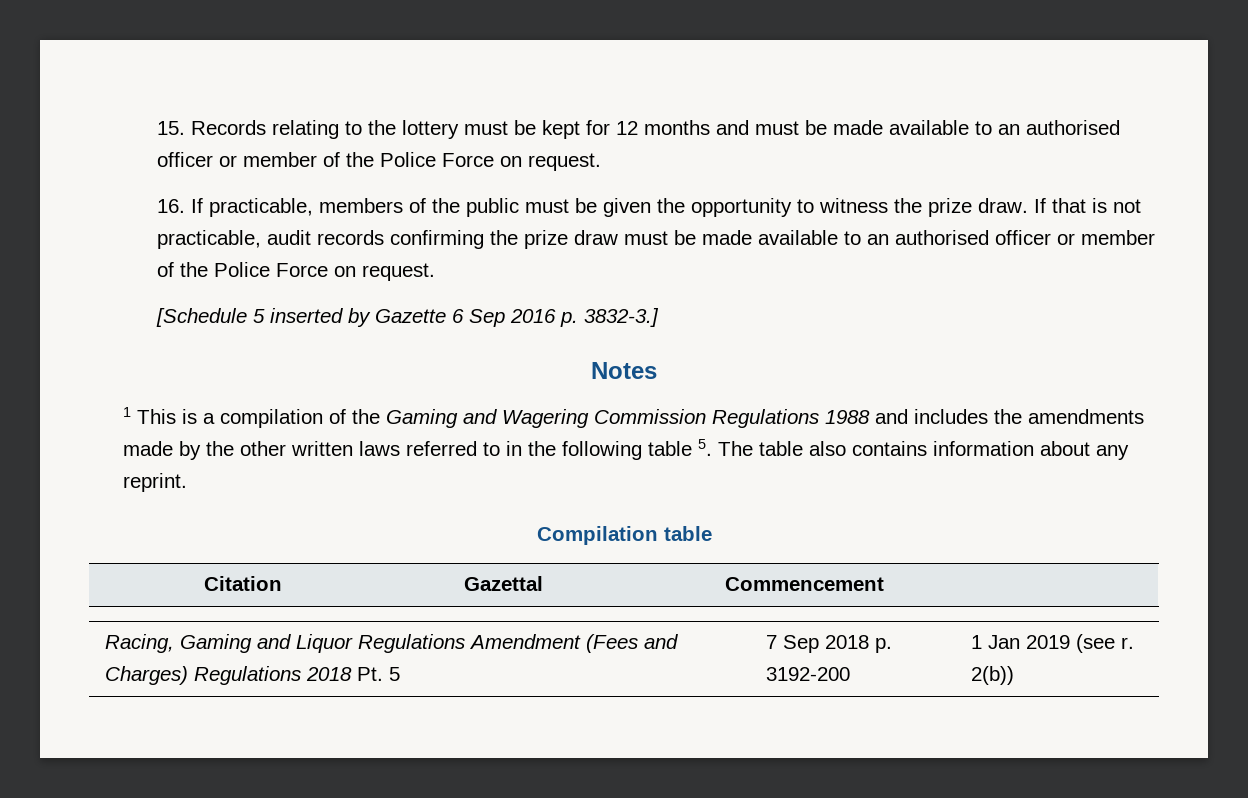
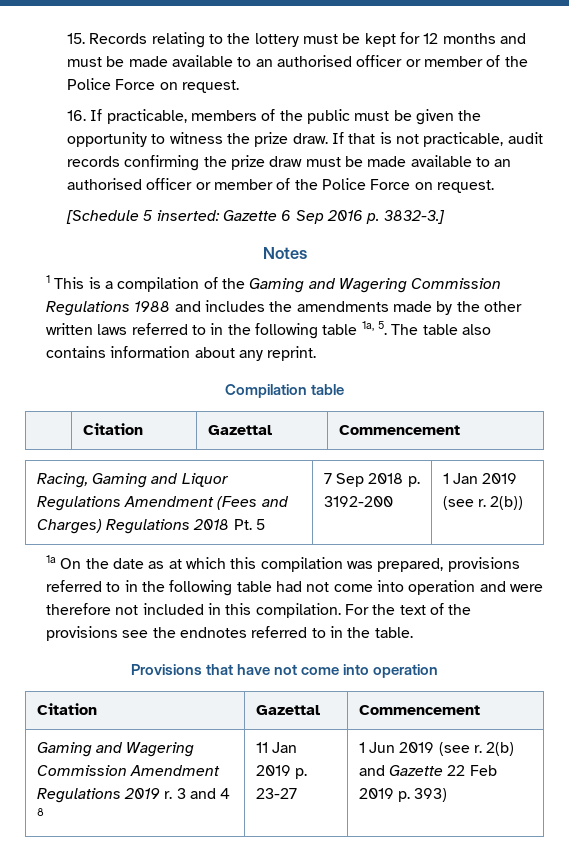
- [Schedule 5 inserted by Gazette 6 Sep 2016 p. 3832-3.]
+ [Schedule 5 inserted: Gazette 6 Sep 2016 p. 3832-3.]
- 1 This is a compilation of the Gaming and Wagering Commission Regulations 1988 and includes the amendments made by the other written laws referred to in the following table 5. The table also contains information about any reprint.
+ 1 This is a compilation of the Gaming and Wagering Commission Regulations 1988 and includes the amendments made by the other written laws referred to in the following table 1a, 5. The table also contains information about any reprint.
+ 1a On the date as at which this compilation was prepared, provisions referred to in the following table had not come into operation and were therefore not included in this compilation. For the text of the provisions see the endnotes referred to in the table.
+ Provisions that have not come into operation
+ Citation | Gazettal | Commencement
+ Gaming and Wagering Commission Amendment Regulations 2019 r. 3 and 4 8 | 11 Jan 2019 p. 23-27 | 1 Jun 2019 (see r. 2(b) and Gazette 22 Feb 2019 p. 393)

